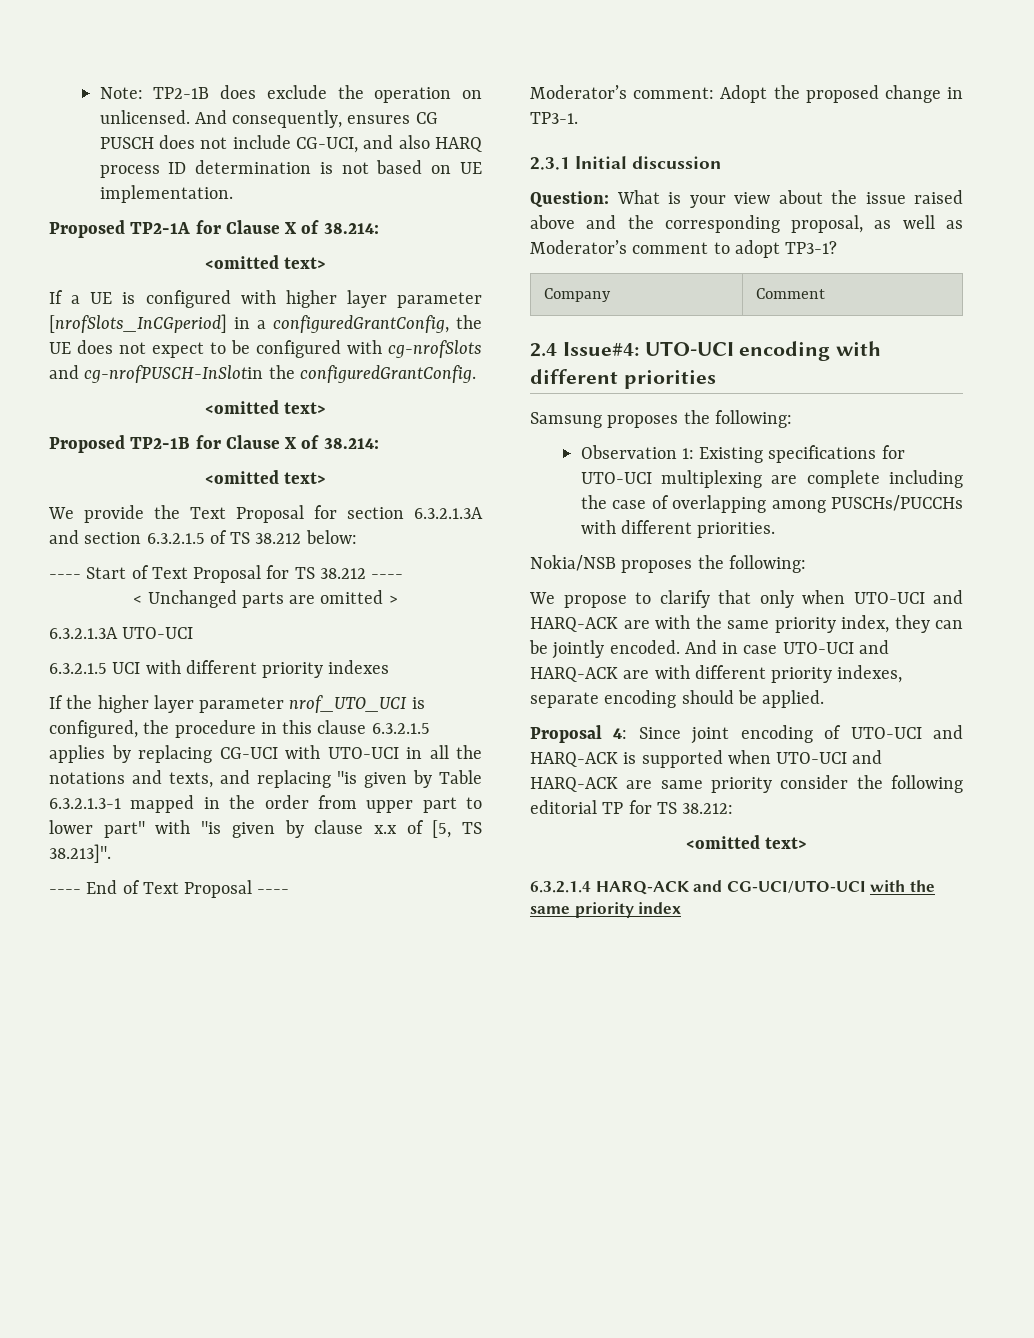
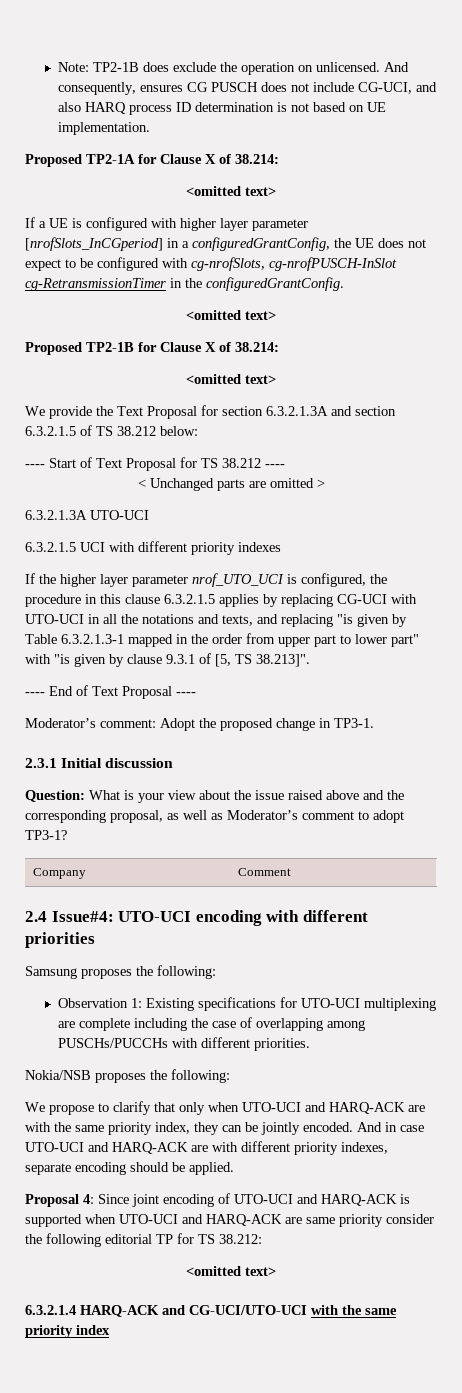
- If a UE is configured with higher layer parameter [nrofSlots_InCGperiod] in a configuredGrantConfig, the UE does not expect to be configured with cg-nrofSlots and cg-nrofPUSCH-InSlotin the configuredGrantConfig.
+ If a UE is configured with higher layer parameter [nrofSlots_InCGperiod] in a configuredGrantConfig, the UE does not expect to be configured with cg-nrofSlots, cg-nrofPUSCH-InSlot cg-RetransmissionTimer in the configuredGrantConfig.
- If the higher layer parameter nrof_UTO_UCI is configured, the procedure in this clause 6.3.2.1.5 applies by replacing CG-UCI with UTO-UCI in all the notations and texts, and replacing "is given by Table 6.3.2.1.3-1 mapped in the order from upper part to lower part" with "is given by clause x.x of [5, TS 38.213]".
+ If the higher layer parameter nrof_UTO_UCI is configured, the procedure in this clause 6.3.2.1.5 applies by replacing CG-UCI with UTO-UCI in all the notations and texts, and replacing "is given by Table 6.3.2.1.3-1 mapped in the order from upper part to lower part" with "is given by clause 9.3.1 of [5, TS 38.213]".

